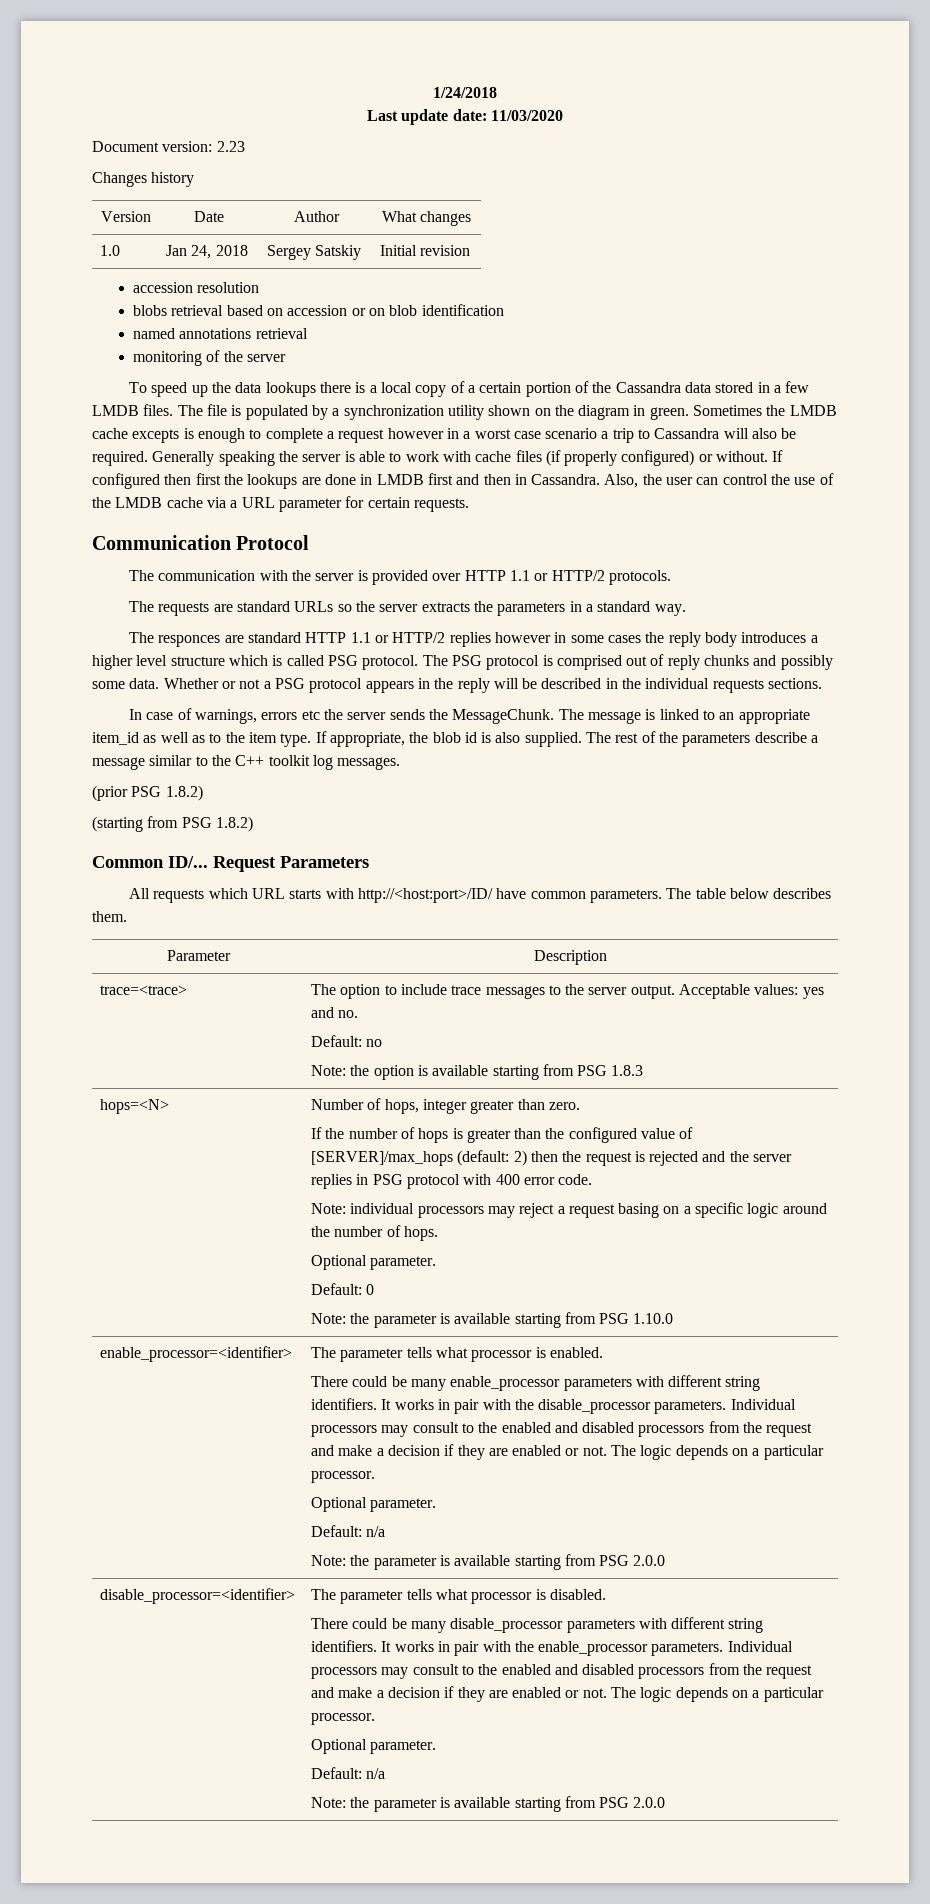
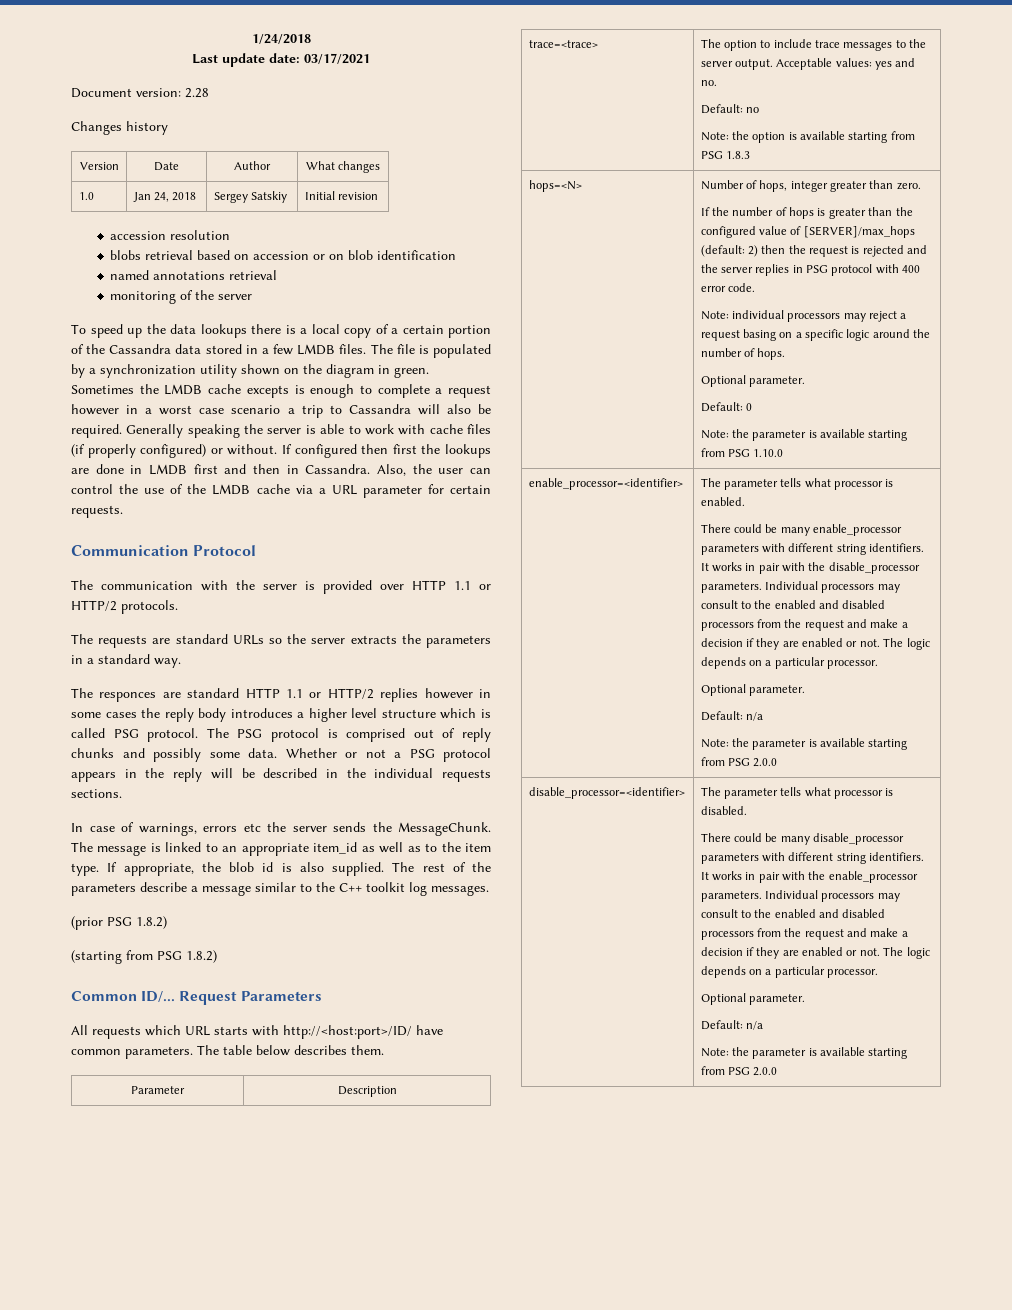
- Last update date: 11/03/2020
+ Last update date: 03/17/2021
- Document version: 2.23
+ Document version: 2.28

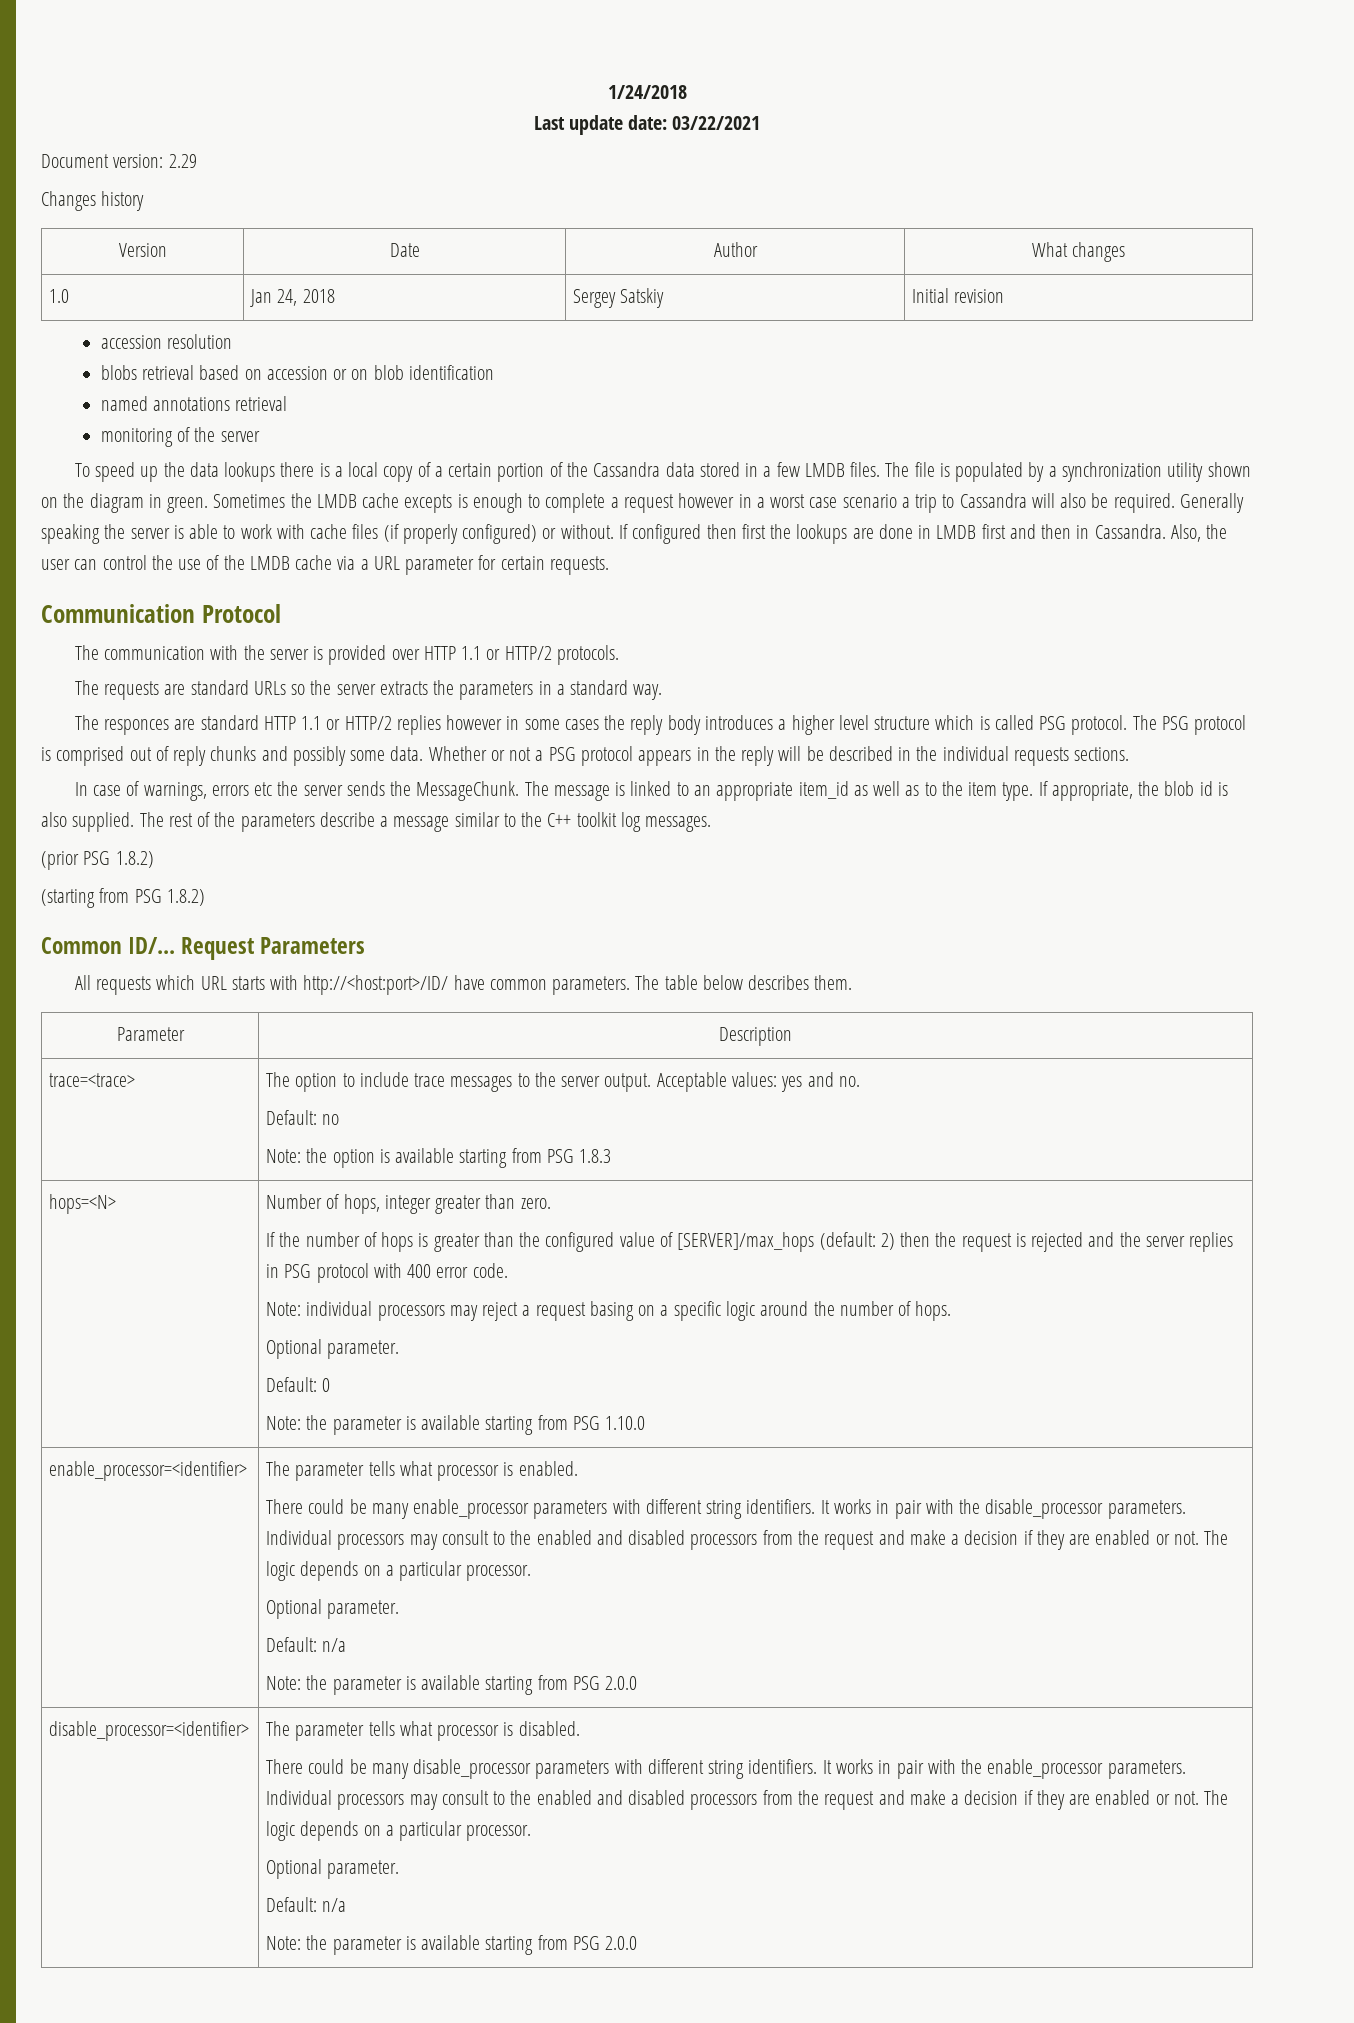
- Last update date: 03/17/2021
+ Last update date: 03/22/2021
- Document version: 2.28
+ Document version: 2.29

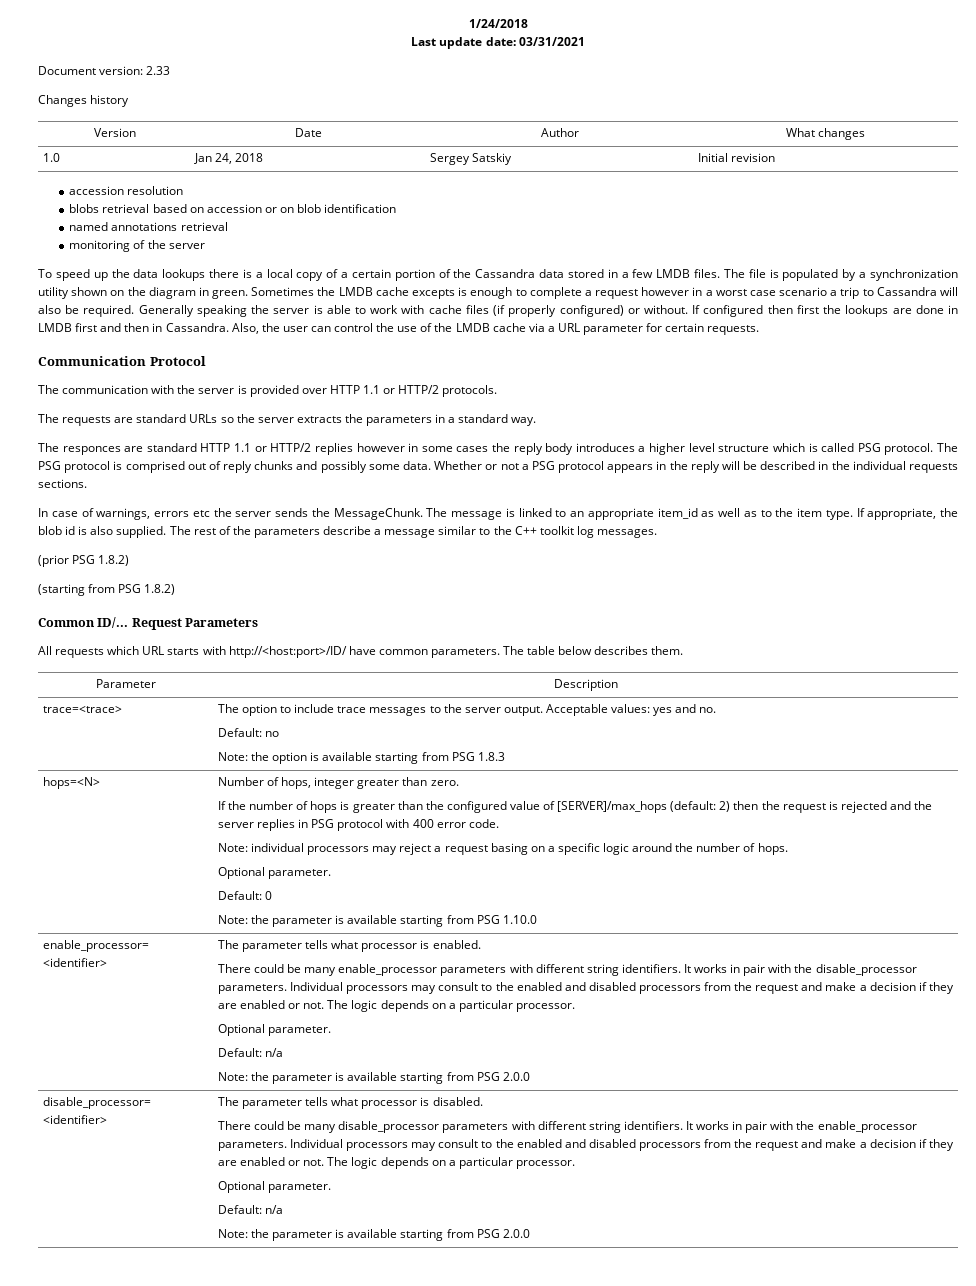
- Last update date: 03/22/2021
+ Last update date: 03/31/2021
- Document version: 2.29
+ Document version: 2.33

